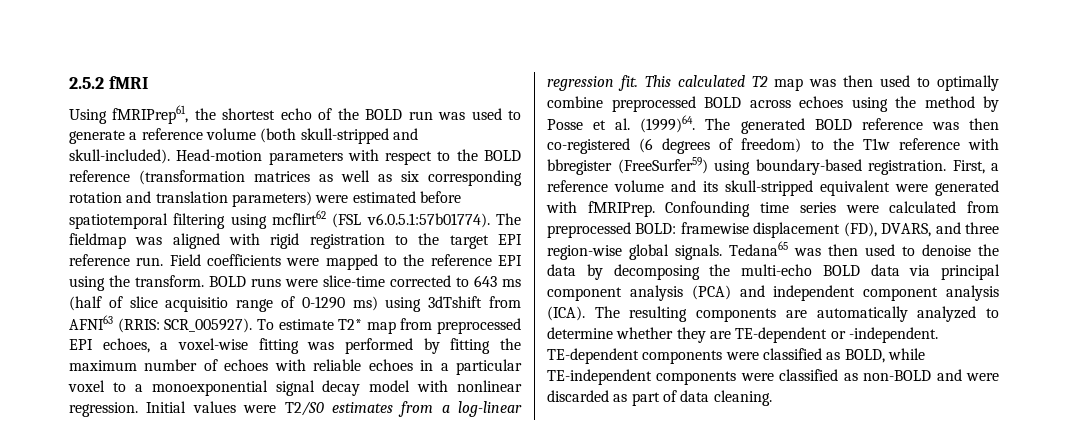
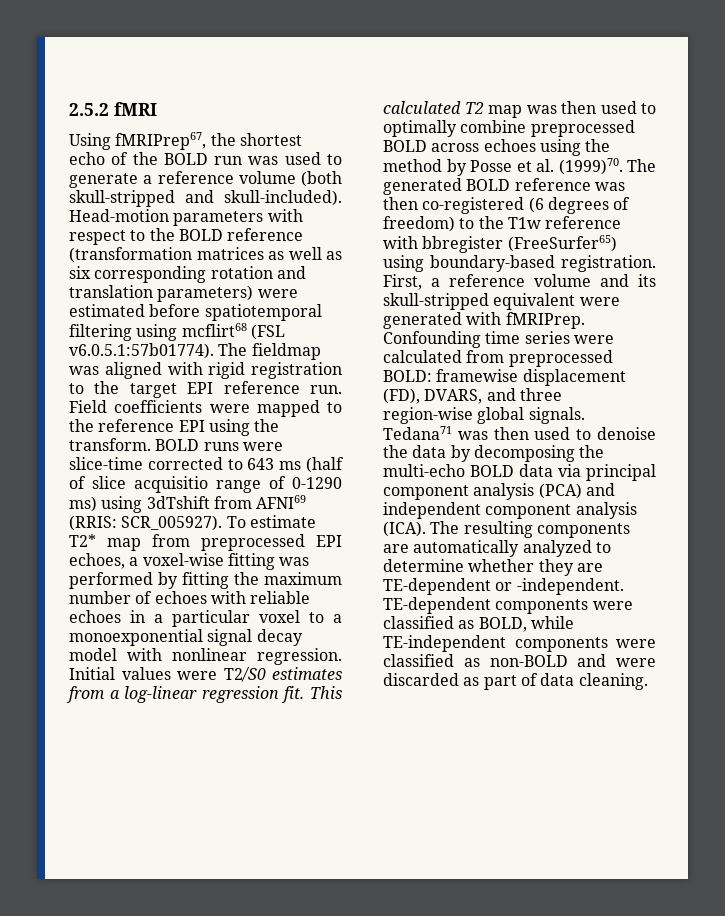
- Using fMRIPrep61, the shortest echo of the BOLD run was used to generate a reference volume (both skull-stripped and skull-included).
+ Using fMRIPrep67, the shortest echo of the BOLD run was used to generate a reference volume (both skull-stripped and skull-included).
- Head-motion parameters with respect to the BOLD reference (transformation matrices as well as six corresponding rotation and translation parameters) were estimated before spatiotemporal filtering using mcflirt62 (FSL v6.0.5.1:57b01774). The fieldmap was aligned with rigid registration to the target EPI reference run.
+ Head-motion parameters with respect to the BOLD reference (transformation matrices as well as six corresponding rotation and translation parameters) were estimated before spatiotemporal filtering using mcflirt68 (FSL v6.0.5.1:57b01774). The fieldmap was aligned with rigid registration to the target EPI reference run.
- BOLD runs were slice-time corrected to 643 ms (half of slice acquisitio range of 0-1290 ms) using 3dTshift from AFNI63 (RRIS: SCR_005927).
+ BOLD runs were slice-time corrected to 643 ms (half of slice acquisitio range of 0-1290 ms) using 3dTshift from AFNI69 (RRIS: SCR_005927).
- This calculated T2 map was then used to optimally combine preprocessed BOLD across echoes using the method by Posse et al. (1999)64.
+ This calculated T2 map was then used to optimally combine preprocessed BOLD across echoes using the method by Posse et al. (1999)70.
- The generated BOLD reference was then co-registered (6 degrees of freedom) to the T1w reference with bbregister (FreeSurfer59) using boundary-based registration.
+ The generated BOLD reference was then co-registered (6 degrees of freedom) to the T1w reference with bbregister (FreeSurfer65) using boundary-based registration.
- Tedana65 was then used to denoise the data by decomposing the multi-echo BOLD data via principal component analysis (PCA) and independent component analysis (ICA).
+ Tedana71 was then used to denoise the data by decomposing the multi-echo BOLD data via principal component analysis (PCA) and independent component analysis (ICA).

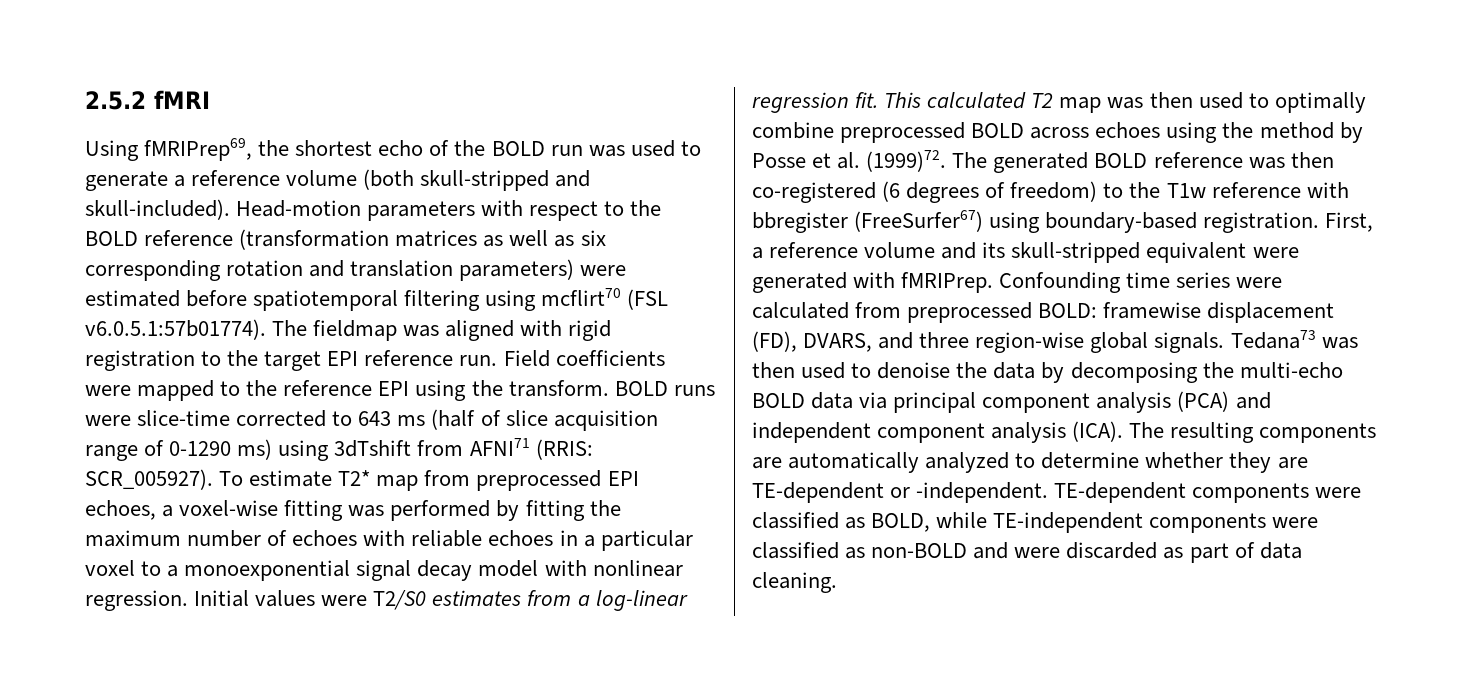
- Using fMRIPrep67, the shortest echo of the BOLD run was used to generate a reference volume (both skull-stripped and skull-included).
+ Using fMRIPrep69, the shortest echo of the BOLD run was used to generate a reference volume (both skull-stripped and skull-included).
- Head-motion parameters with respect to the BOLD reference (transformation matrices as well as six corresponding rotation and translation parameters) were estimated before spatiotemporal filtering using mcflirt68 (FSL v6.0.5.1:57b01774). The fieldmap was aligned with rigid registration to the target EPI reference run.
+ Head-motion parameters with respect to the BOLD reference (transformation matrices as well as six corresponding rotation and translation parameters) were estimated before spatiotemporal filtering using mcflirt70 (FSL v6.0.5.1:57b01774). The fieldmap was aligned with rigid registration to the target EPI reference run.
- BOLD runs were slice-time corrected to 643 ms (half of slice acquisitio range of 0-1290 ms) using 3dTshift from AFNI69 (RRIS: SCR_005927).
+ BOLD runs were slice-time corrected to 643 ms (half of slice acquisition range of 0-1290 ms) using 3dTshift from AFNI71 (RRIS: SCR_005927).
- This calculated T2 map was then used to optimally combine preprocessed BOLD across echoes using the method by Posse et al. (1999)70.
+ This calculated T2 map was then used to optimally combine preprocessed BOLD across echoes using the method by Posse et al. (1999)72.
- The generated BOLD reference was then co-registered (6 degrees of freedom) to the T1w reference with bbregister (FreeSurfer65) using boundary-based registration.
+ The generated BOLD reference was then co-registered (6 degrees of freedom) to the T1w reference with bbregister (FreeSurfer67) using boundary-based registration.
- Tedana71 was then used to denoise the data by decomposing the multi-echo BOLD data via principal component analysis (PCA) and independent component analysis (ICA).
+ Tedana73 was then used to denoise the data by decomposing the multi-echo BOLD data via principal component analysis (PCA) and independent component analysis (ICA).

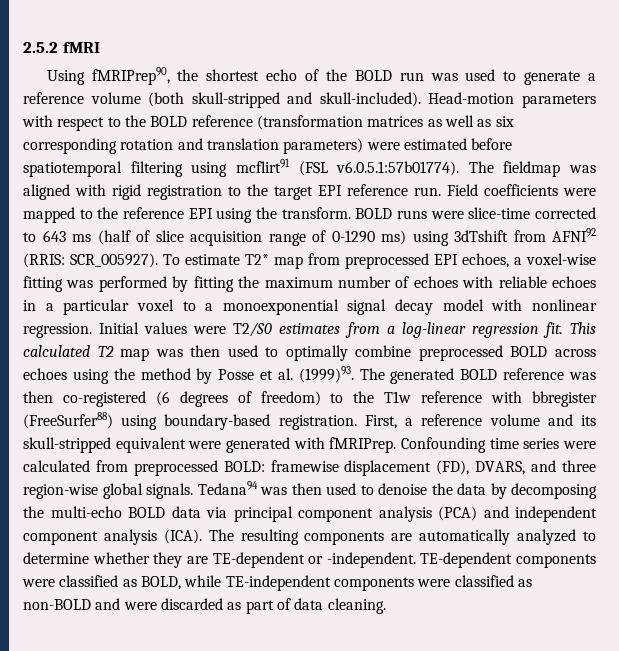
- Using fMRIPrep69, the shortest echo of the BOLD run was used to generate a reference volume (both skull-stripped and skull-included).
+ Using fMRIPrep90, the shortest echo of the BOLD run was used to generate a reference volume (both skull-stripped and skull-included).
- Head-motion parameters with respect to the BOLD reference (transformation matrices as well as six corresponding rotation and translation parameters) were estimated before spatiotemporal filtering using mcflirt70 (FSL v6.0.5.1:57b01774). The fieldmap was aligned with rigid registration to the target EPI reference run.
+ Head-motion parameters with respect to the BOLD reference (transformation matrices as well as six corresponding rotation and translation parameters) were estimated before spatiotemporal filtering using mcflirt91 (FSL v6.0.5.1:57b01774). The fieldmap was aligned with rigid registration to the target EPI reference run.
- BOLD runs were slice-time corrected to 643 ms (half of slice acquisition range of 0-1290 ms) using 3dTshift from AFNI71 (RRIS: SCR_005927).
+ BOLD runs were slice-time corrected to 643 ms (half of slice acquisition range of 0-1290 ms) using 3dTshift from AFNI92 (RRIS: SCR_005927).
- This calculated T2 map was then used to optimally combine preprocessed BOLD across echoes using the method by Posse et al. (1999)72.
+ This calculated T2 map was then used to optimally combine preprocessed BOLD across echoes using the method by Posse et al. (1999)93.
- The generated BOLD reference was then co-registered (6 degrees of freedom) to the T1w reference with bbregister (FreeSurfer67) using boundary-based registration.
+ The generated BOLD reference was then co-registered (6 degrees of freedom) to the T1w reference with bbregister (FreeSurfer88) using boundary-based registration.
- Tedana73 was then used to denoise the data by decomposing the multi-echo BOLD data via principal component analysis (PCA) and independent component analysis (ICA).
+ Tedana94 was then used to denoise the data by decomposing the multi-echo BOLD data via principal component analysis (PCA) and independent component analysis (ICA).

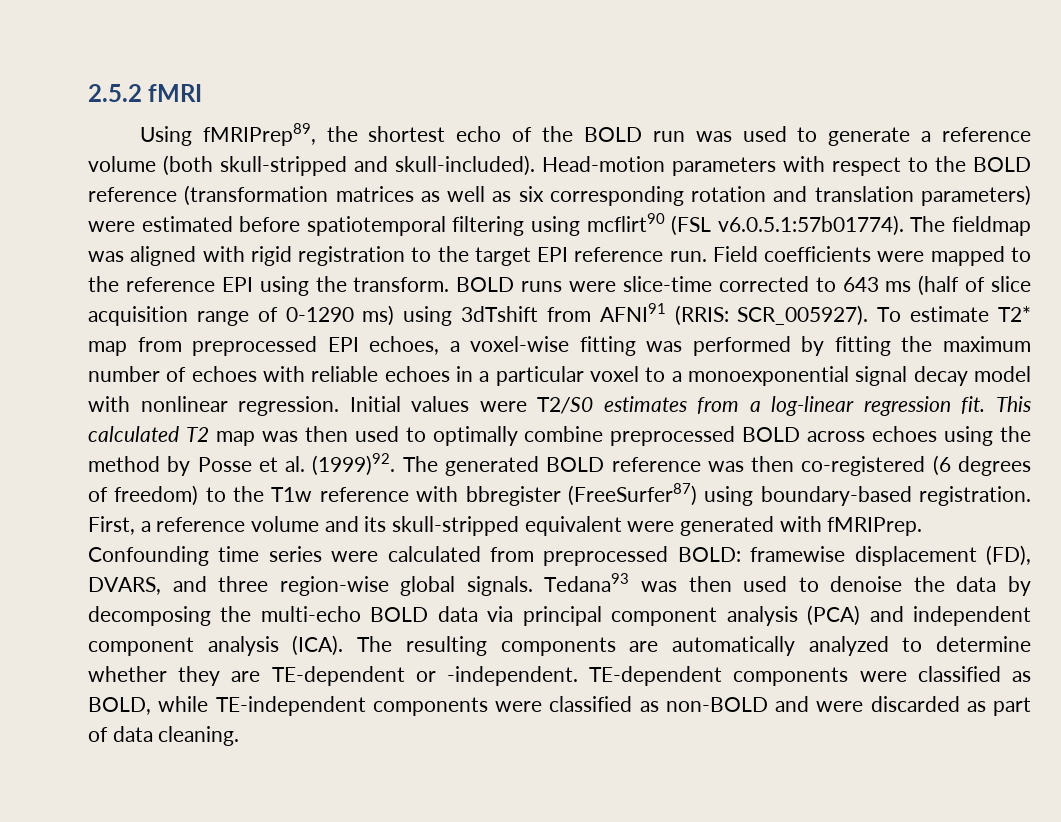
- Using fMRIPrep90, the shortest echo of the BOLD run was used to generate a reference volume (both skull-stripped and skull-included).
+ Using fMRIPrep89, the shortest echo of the BOLD run was used to generate a reference volume (both skull-stripped and skull-included).
- Head-motion parameters with respect to the BOLD reference (transformation matrices as well as six corresponding rotation and translation parameters) were estimated before spatiotemporal filtering using mcflirt91 (FSL v6.0.5.1:57b01774). The fieldmap was aligned with rigid registration to the target EPI reference run.
+ Head-motion parameters with respect to the BOLD reference (transformation matrices as well as six corresponding rotation and translation parameters) were estimated before spatiotemporal filtering using mcflirt90 (FSL v6.0.5.1:57b01774). The fieldmap was aligned with rigid registration to the target EPI reference run.
- BOLD runs were slice-time corrected to 643 ms (half of slice acquisition range of 0-1290 ms) using 3dTshift from AFNI92 (RRIS: SCR_005927).
+ BOLD runs were slice-time corrected to 643 ms (half of slice acquisition range of 0-1290 ms) using 3dTshift from AFNI91 (RRIS: SCR_005927).
- This calculated T2 map was then used to optimally combine preprocessed BOLD across echoes using the method by Posse et al. (1999)93.
+ This calculated T2 map was then used to optimally combine preprocessed BOLD across echoes using the method by Posse et al. (1999)92.
- The generated BOLD reference was then co-registered (6 degrees of freedom) to the T1w reference with bbregister (FreeSurfer88) using boundary-based registration.
+ The generated BOLD reference was then co-registered (6 degrees of freedom) to the T1w reference with bbregister (FreeSurfer87) using boundary-based registration.
- Tedana94 was then used to denoise the data by decomposing the multi-echo BOLD data via principal component analysis (PCA) and independent component analysis (ICA).
+ Tedana93 was then used to denoise the data by decomposing the multi-echo BOLD data via principal component analysis (PCA) and independent component analysis (ICA).

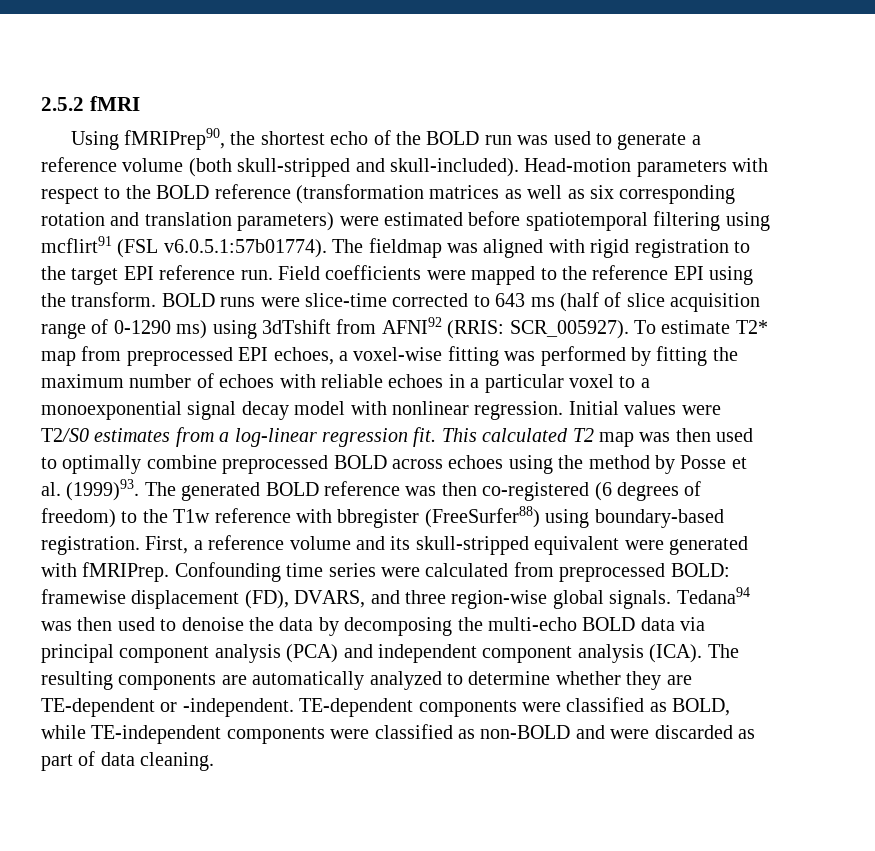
- Using fMRIPrep89, the shortest echo of the BOLD run was used to generate a reference volume (both skull-stripped and skull-included).
+ Using fMRIPrep90, the shortest echo of the BOLD run was used to generate a reference volume (both skull-stripped and skull-included).
- Head-motion parameters with respect to the BOLD reference (transformation matrices as well as six corresponding rotation and translation parameters) were estimated before spatiotemporal filtering using mcflirt90 (FSL v6.0.5.1:57b01774). The fieldmap was aligned with rigid registration to the target EPI reference run.
+ Head-motion parameters with respect to the BOLD reference (transformation matrices as well as six corresponding rotation and translation parameters) were estimated before spatiotemporal filtering using mcflirt91 (FSL v6.0.5.1:57b01774). The fieldmap was aligned with rigid registration to the target EPI reference run.
- BOLD runs were slice-time corrected to 643 ms (half of slice acquisition range of 0-1290 ms) using 3dTshift from AFNI91 (RRIS: SCR_005927).
+ BOLD runs were slice-time corrected to 643 ms (half of slice acquisition range of 0-1290 ms) using 3dTshift from AFNI92 (RRIS: SCR_005927).
- This calculated T2 map was then used to optimally combine preprocessed BOLD across echoes using the method by Posse et al. (1999)92.
+ This calculated T2 map was then used to optimally combine preprocessed BOLD across echoes using the method by Posse et al. (1999)93.
- The generated BOLD reference was then co-registered (6 degrees of freedom) to the T1w reference with bbregister (FreeSurfer87) using boundary-based registration.
+ The generated BOLD reference was then co-registered (6 degrees of freedom) to the T1w reference with bbregister (FreeSurfer88) using boundary-based registration.
- Tedana93 was then used to denoise the data by decomposing the multi-echo BOLD data via principal component analysis (PCA) and independent component analysis (ICA).
+ Tedana94 was then used to denoise the data by decomposing the multi-echo BOLD data via principal component analysis (PCA) and independent component analysis (ICA).

